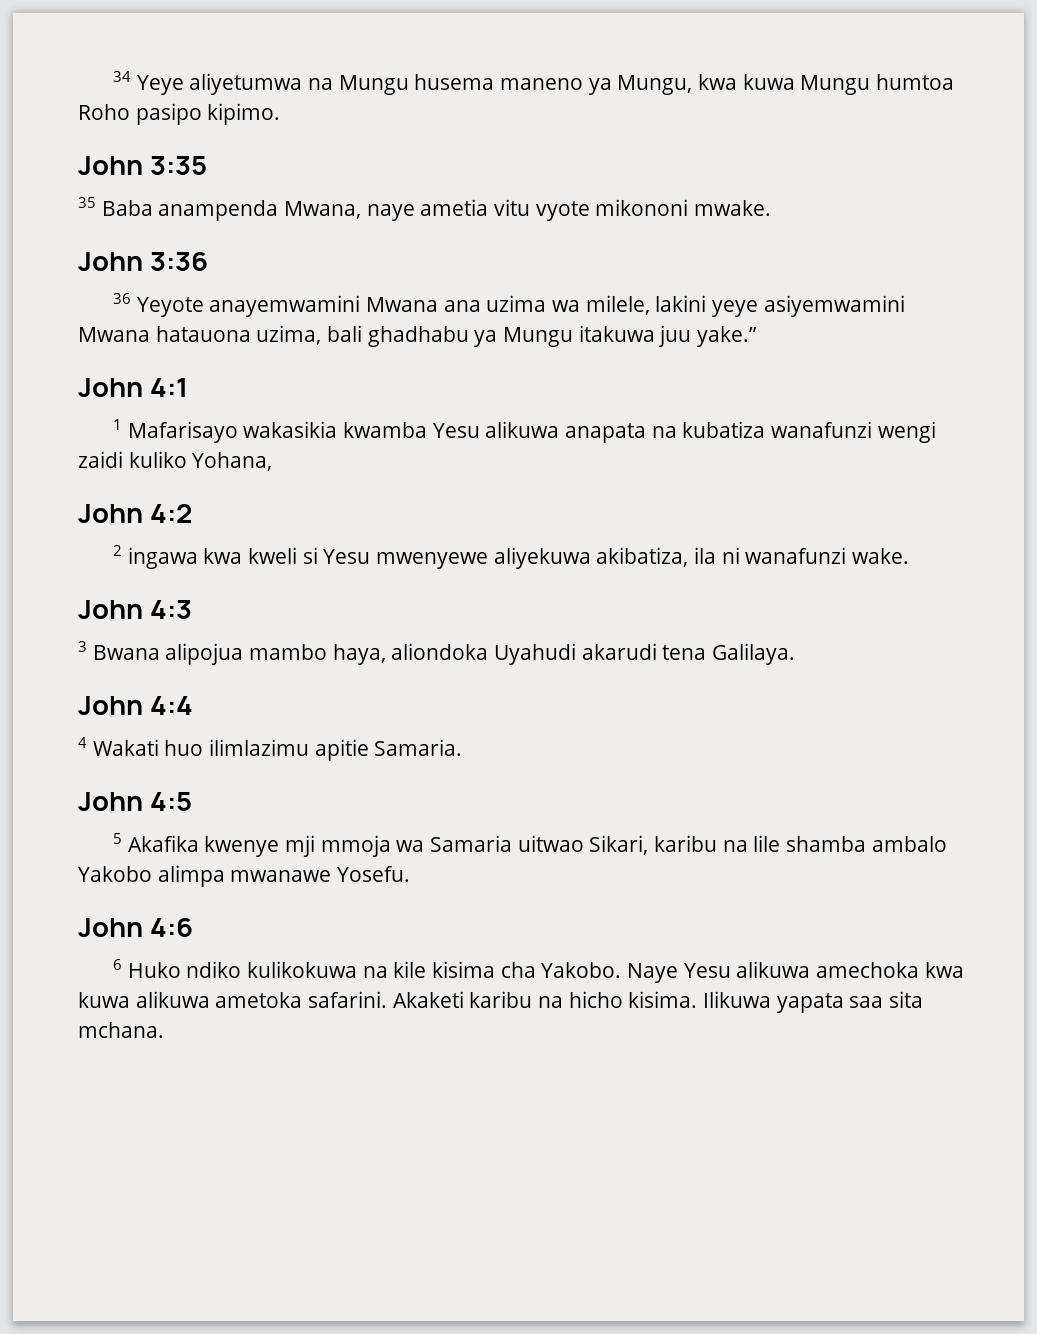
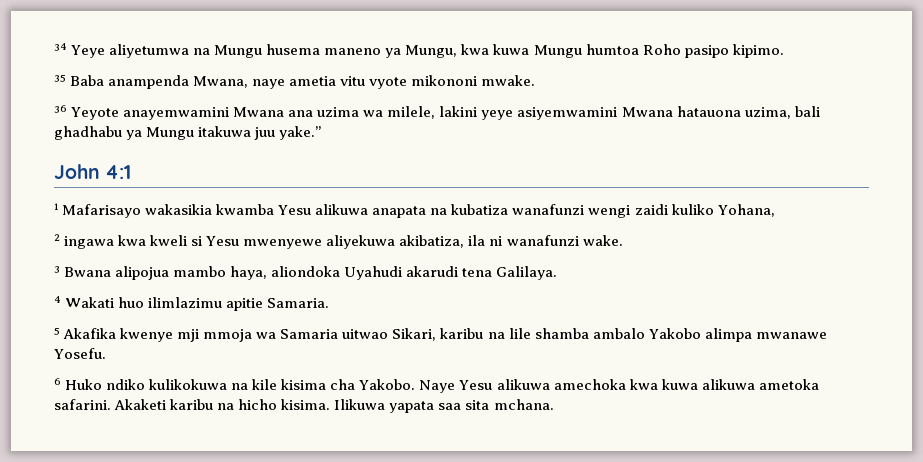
- John 3:35
- John 3:36
- John 4:2
- John 4:3
- John 4:4
- John 4:5
- John 4:6

